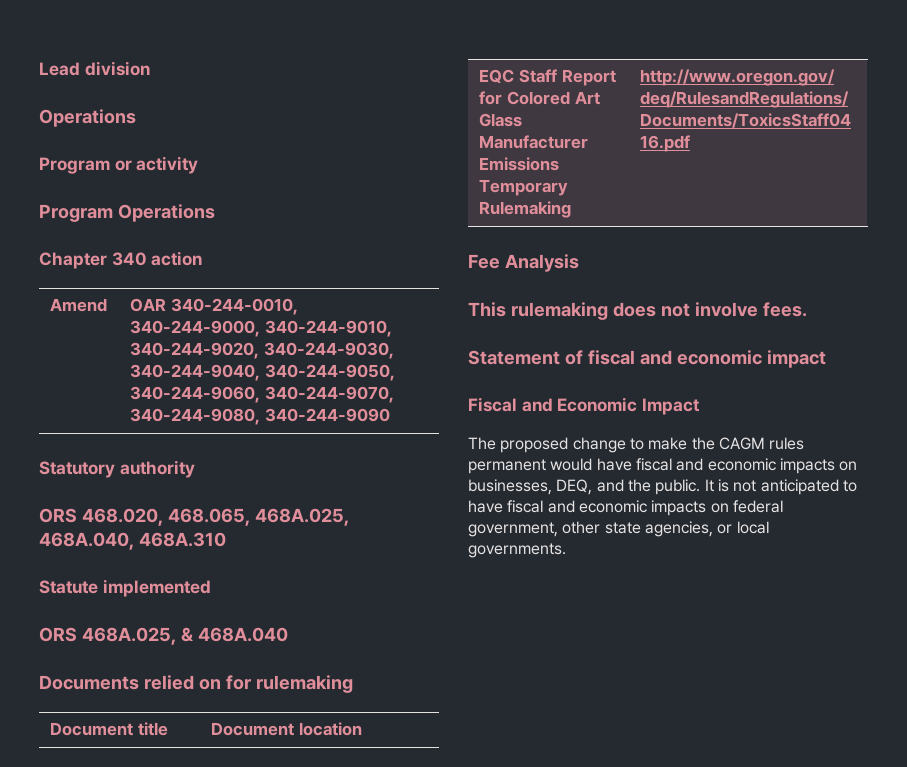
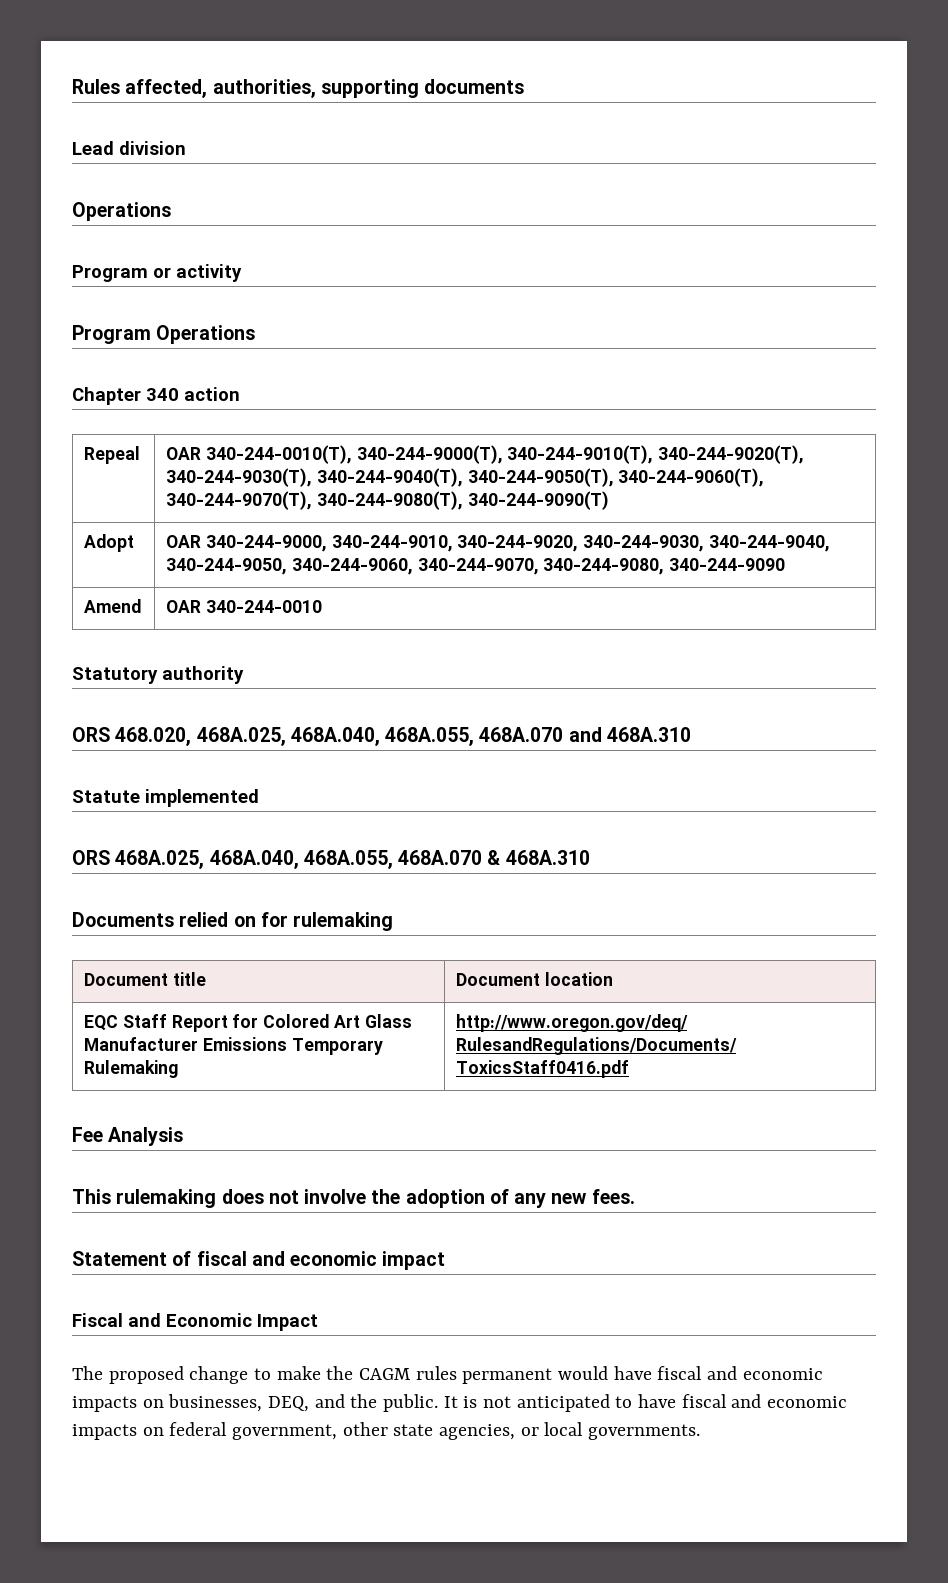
+ Rules affected, authorities, supporting documents
- Amend | OAR 340-244-0010, 340-244-9000, 340-244-9010, 340-244-9020, 340-244-9030, 340-244-9040, 340-244-9050, 340-244-9060, 340-244-9070, 340-244-9080, 340-244-9090
+ Repeal | OAR 340-244-0010(T), 340-244-9000(T), 340-244-9010(T), 340-244-9020(T), 340-244-9030(T), 340-244-9040(T), 340-244-9050(T), 340-244-9060(T), 340-244-9070(T), 340-244-9080(T), 340-244-9090(T)
+ Adopt | OAR 340-244-9000, 340-244-9010, 340-244-9020, 340-244-9030, 340-244-9040, 340-244-9050, 340-244-9060, 340-244-9070, 340-244-9080, 340-244-9090
+ Amend | OAR 340-244-0010
- ORS 468.020, 468.065, 468A.025, 468A.040, 468A.310
+ ORS 468.020, 468A.025, 468A.040, 468A.055, 468A.070 and 468A.310
- ORS 468A.025, & 468A.040
+ ORS 468A.025, 468A.040, 468A.055, 468A.070 & 468A.310
- This rulemaking does not involve fees.
+ This rulemaking does not involve the adoption of any new fees.

